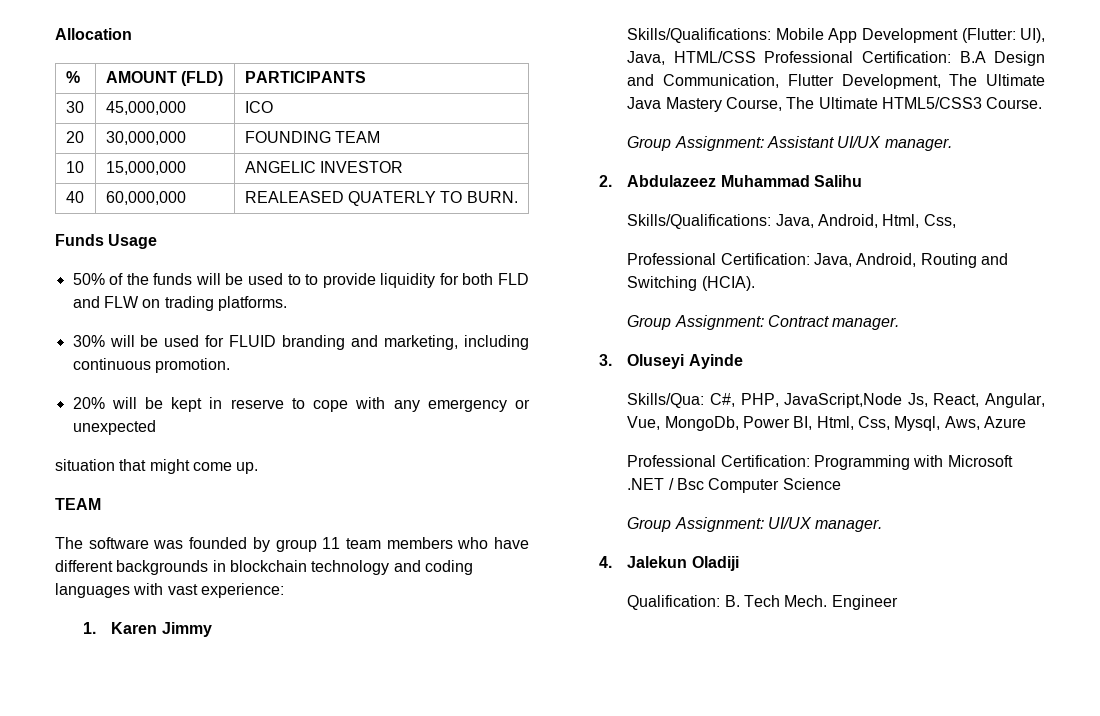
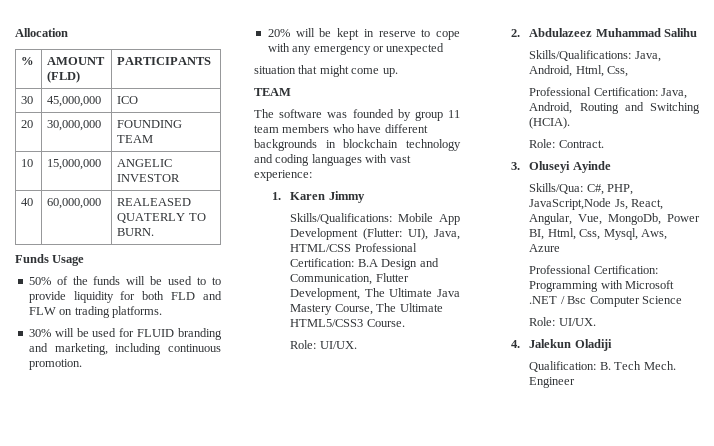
  Skills/Qualifications: Mobile App Development (Flutter: UI), Java, HTML/CSS Professional Certification: B.A Design and Communication, Flutter Development, The Ultimate Java Mastery Course, The Ultimate HTML5/CSS3 Course.
- Group Assignment: Assistant UI/UX manager.
+ Role: UI/UX.
- Group Assignment: Contract manager.
+ Role: Contract.
  Professional Certification: Programming with Microsoft .NET / Bsc Computer Science
- Group Assignment: UI/UX manager.
+ Role: UI/UX.

